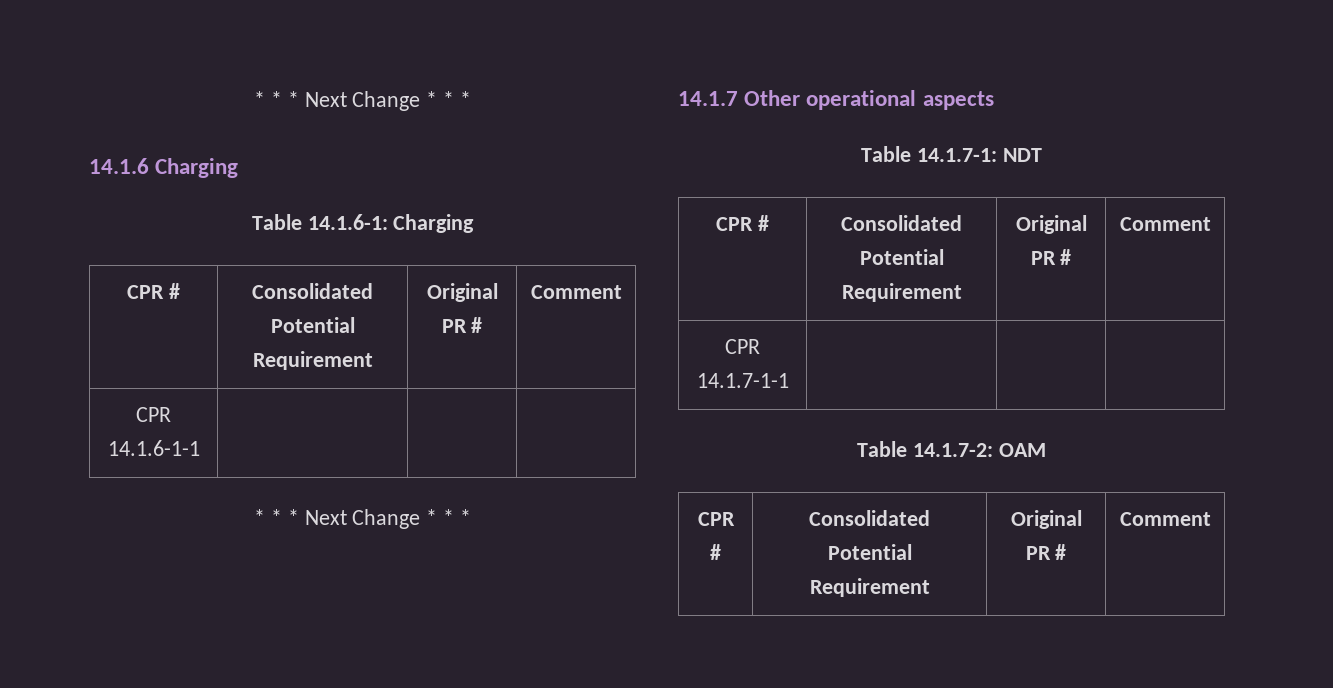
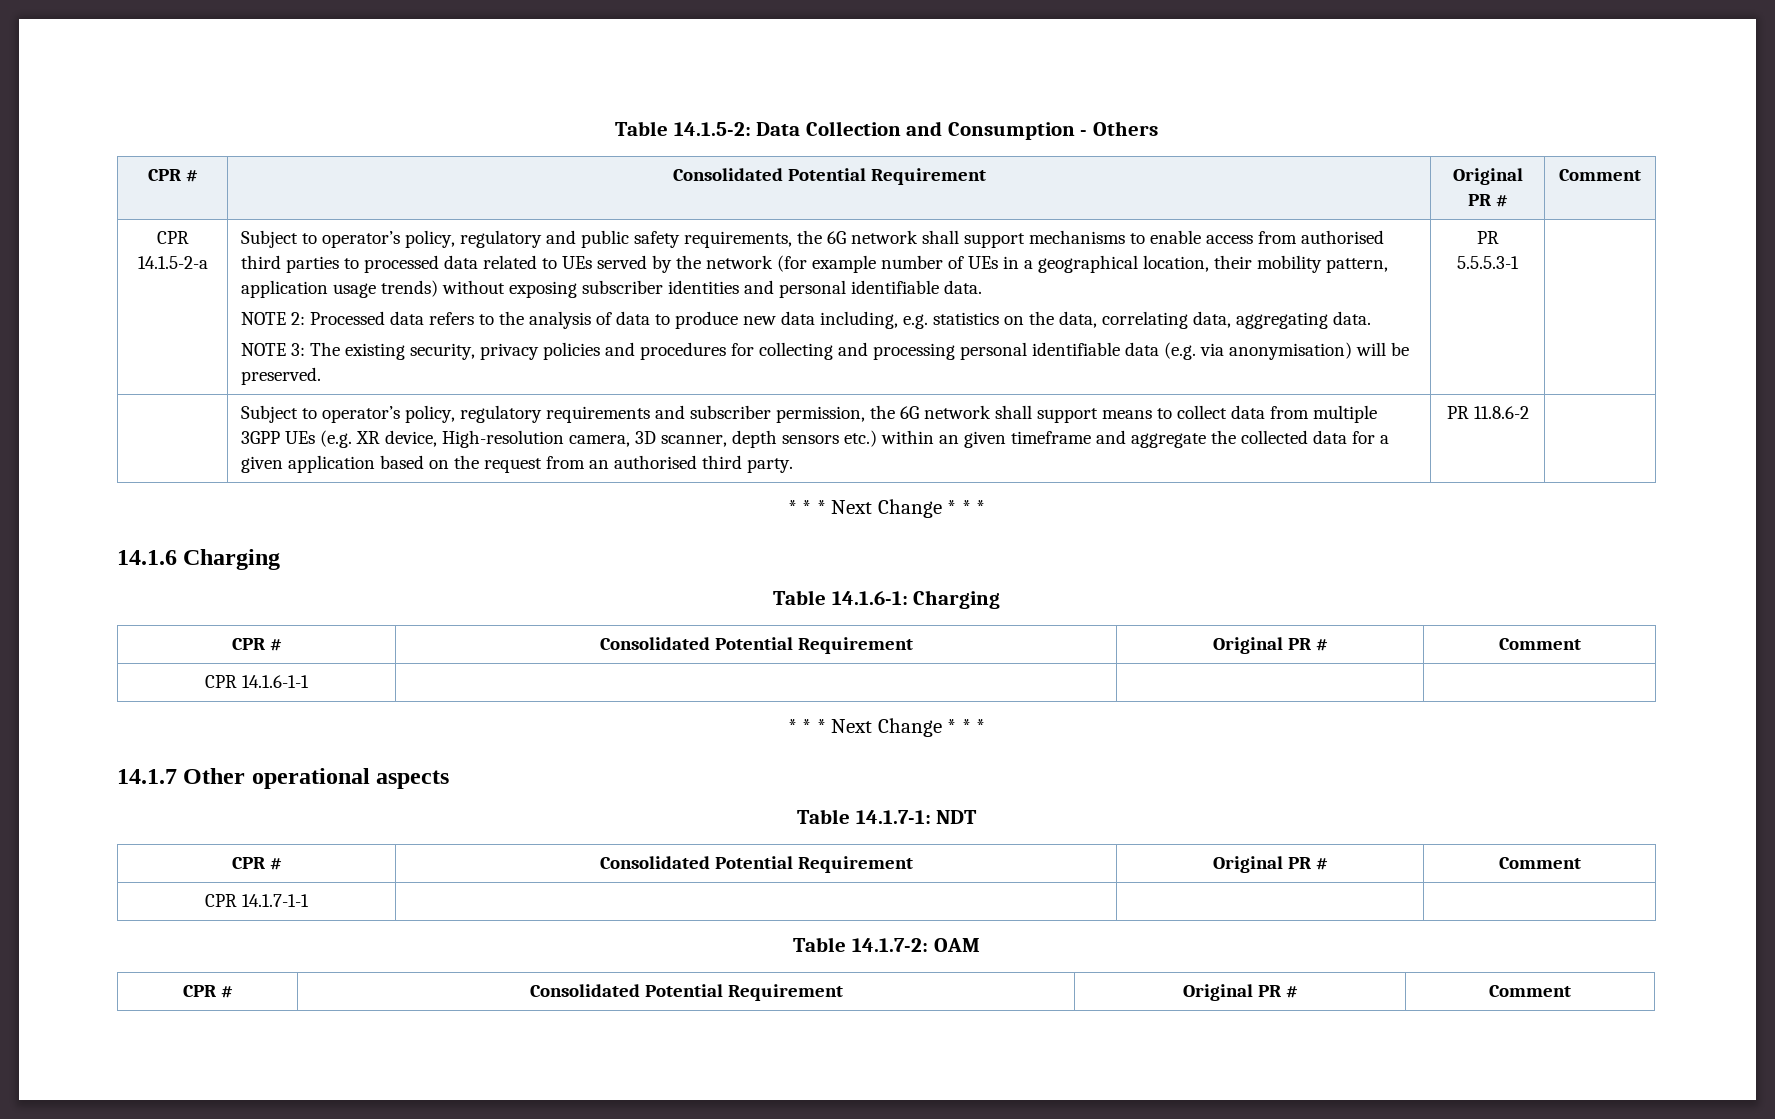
+ Table 14.1.5-2: Data Collection and Consumption - Others
+ CPR # | Consolidated Potential Requirement | Original PR # | Comment
+ CPR 14.1.5-2-a | Subject to operator’s policy, regulatory and public safety requirements, the 6G network shall support mechanisms to enable access from authorised third parties to processed data related to UEs served by the network (for example number of UEs in a geographical location, their mobility pattern, application usage trends) without exposing subscriber identities and personal identifiable data.
+ NOTE 2: Processed data refers to the analysis of data to produce new data including, e.g. statistics on the data, correlating data, aggregating data.
+ NOTE 3: The existing security, privacy policies and procedures for collecting and processing personal identifiable data (e.g. via anonymisation) will be preserved. | PR 5.5.5.3-1 |
+ | Subject to operator’s policy, regulatory requirements and subscriber permission, the 6G network shall support means to collect data from multiple 3GPP UEs (e.g. XR device, High-resolution camera, 3D scanner, depth sensors etc.) within an given timeframe and aggregate the collected data for a given application based on the request from an authorised third party. | PR 11.8.6-2

